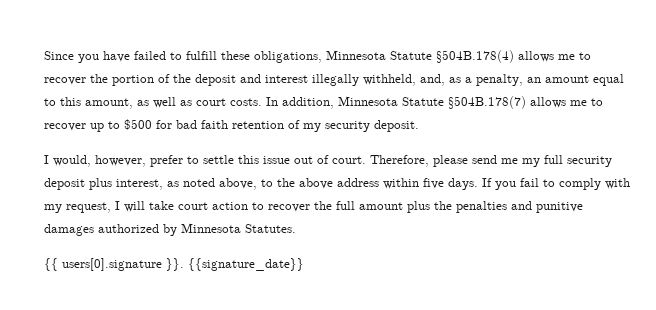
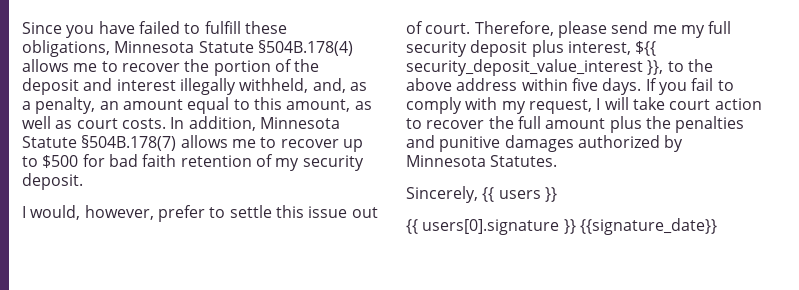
- Therefore, please send me my full security deposit plus interest, as noted above, to the above address within five days.
+ Therefore, please send me my full security deposit plus interest, ${{ security_deposit_value_interest }}, to the above address within five days.
+ Sincerely, {{ users }}
- {{ users[0].signature }}. {{signature_date}}
+ {{ users[0].signature }} {{signature_date}}

